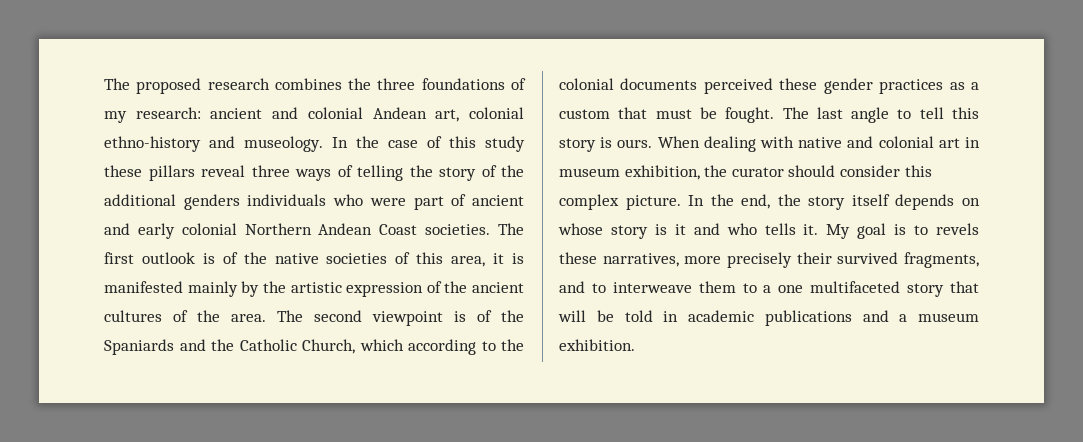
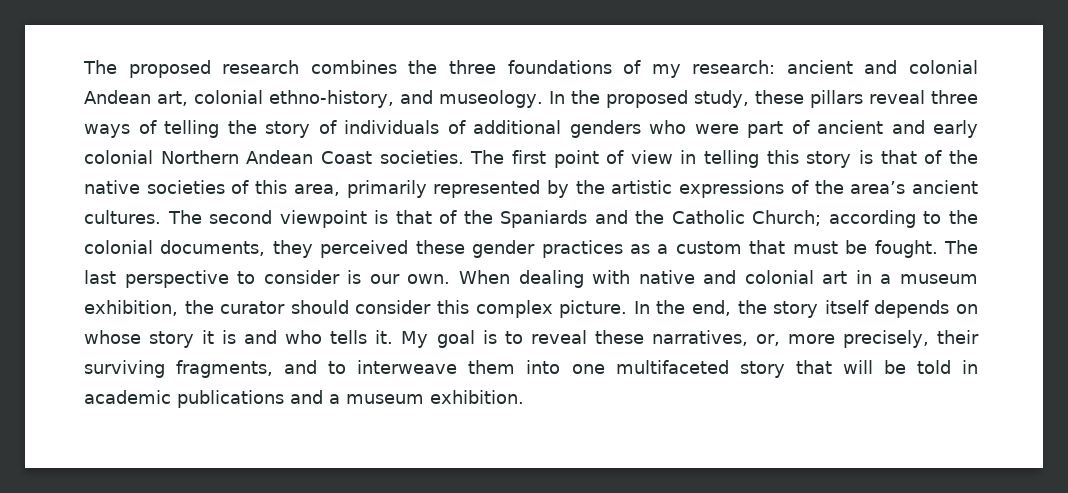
- The proposed research combines the three foundations of my research: ancient and colonial Andean art, colonial ethno-history and museology.
+ The proposed research combines the three foundations of my research: ancient and colonial Andean art, colonial ethno-history, and museology.
- In the case of this study these pillars reveal three ways of telling the story of the additional genders individuals who were part of ancient and early colonial Northern Andean Coast societies.
+ In the proposed study, these pillars reveal three ways of telling the story of individuals of additional genders who were part of ancient and early colonial Northern Andean Coast societies.
- The first outlook is of the native societies of this area, it is manifested mainly by the artistic expression of the ancient cultures of the area.
+ The first point of view in telling this story is that of the native societies of this area, primarily represented by the artistic expressions of the area’s ancient cultures.
- The second viewpoint is of the Spaniards and the Catholic Church, which according to the colonial documents perceived these gender practices as a custom that must be fought.
+ The second viewpoint is that of the Spaniards and the Catholic Church; according to the colonial documents, they perceived these gender practices as a custom that must be fought.
- The last angle to tell this story is ours.
+ The last perspective to consider is our own.
- When dealing with native and colonial art in museum exhibition, the curator should consider this complex picture.
+ When dealing with native and colonial art in a museum exhibition, the curator should consider this complex picture.
- In the end, the story itself depends on whose story is it and who tells it.
+ In the end, the story itself depends on whose story it is and who tells it.
- My goal is to revels these narratives, more precisely their survived fragments, and to interweave them to a one multifaceted story that will be told in academic publications and a museum exhibition.
+ My goal is to reveal these narratives, or, more precisely, their surviving fragments, and to interweave them into one multifaceted story that will be told in academic publications and a museum exhibition.

